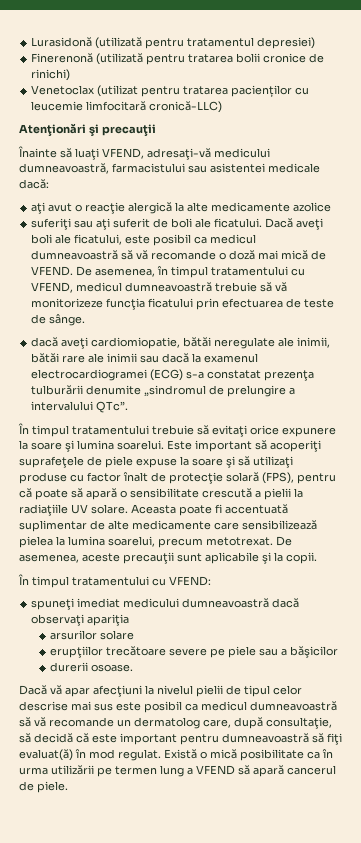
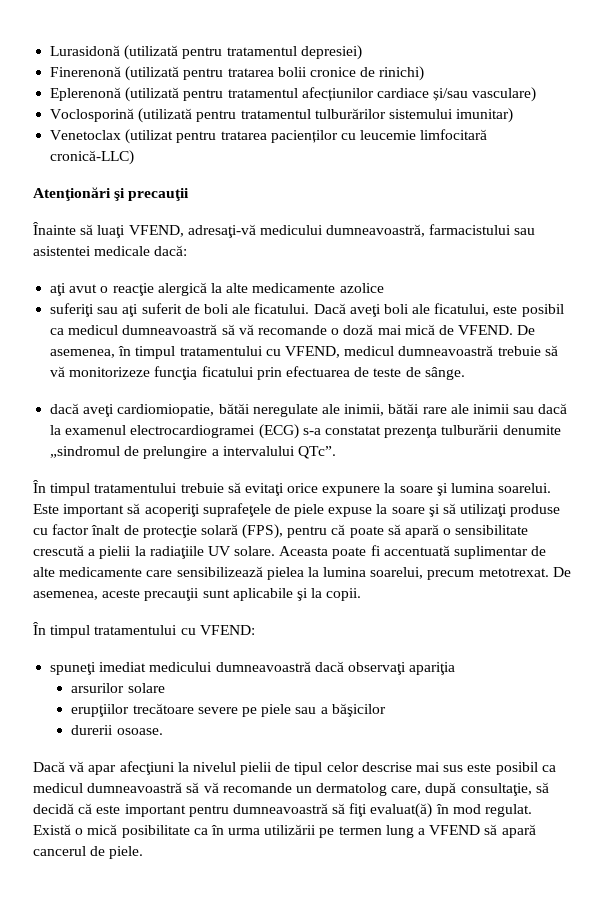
+ Eplerenonă (utilizată pentru tratamentul afecțiunilor cardiace și/sau vasculare)
+ Voclosporină (utilizată pentru tratamentul tulburărilor sistemului imunitar)

